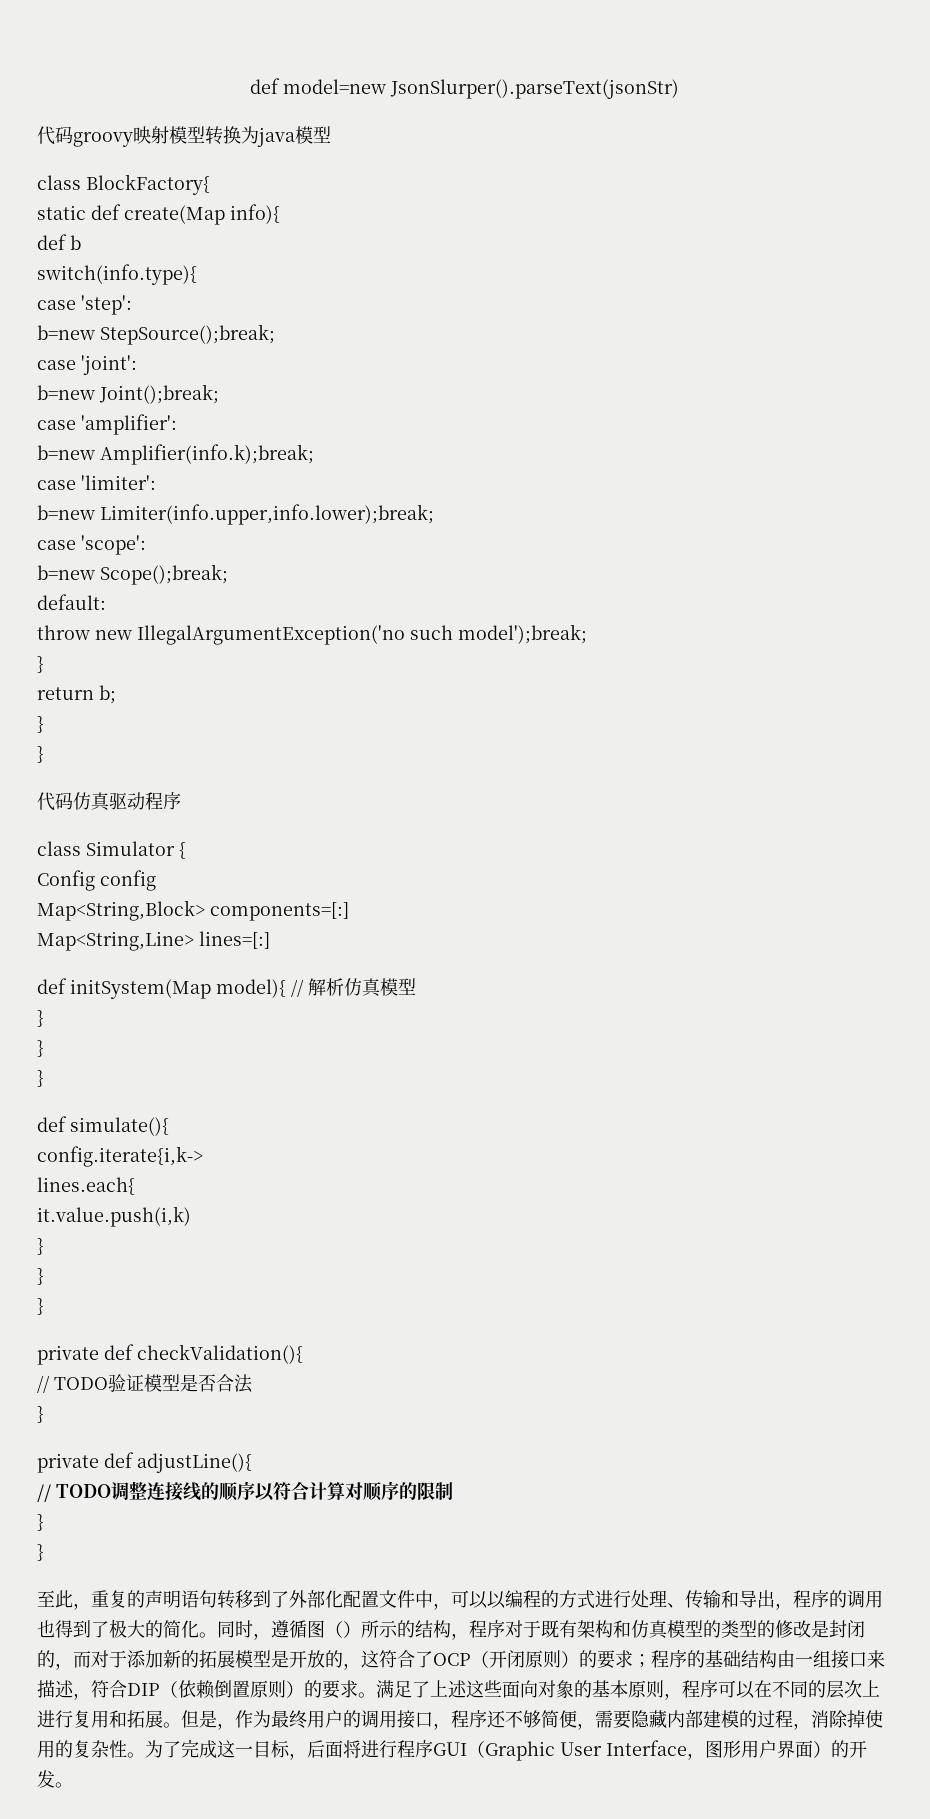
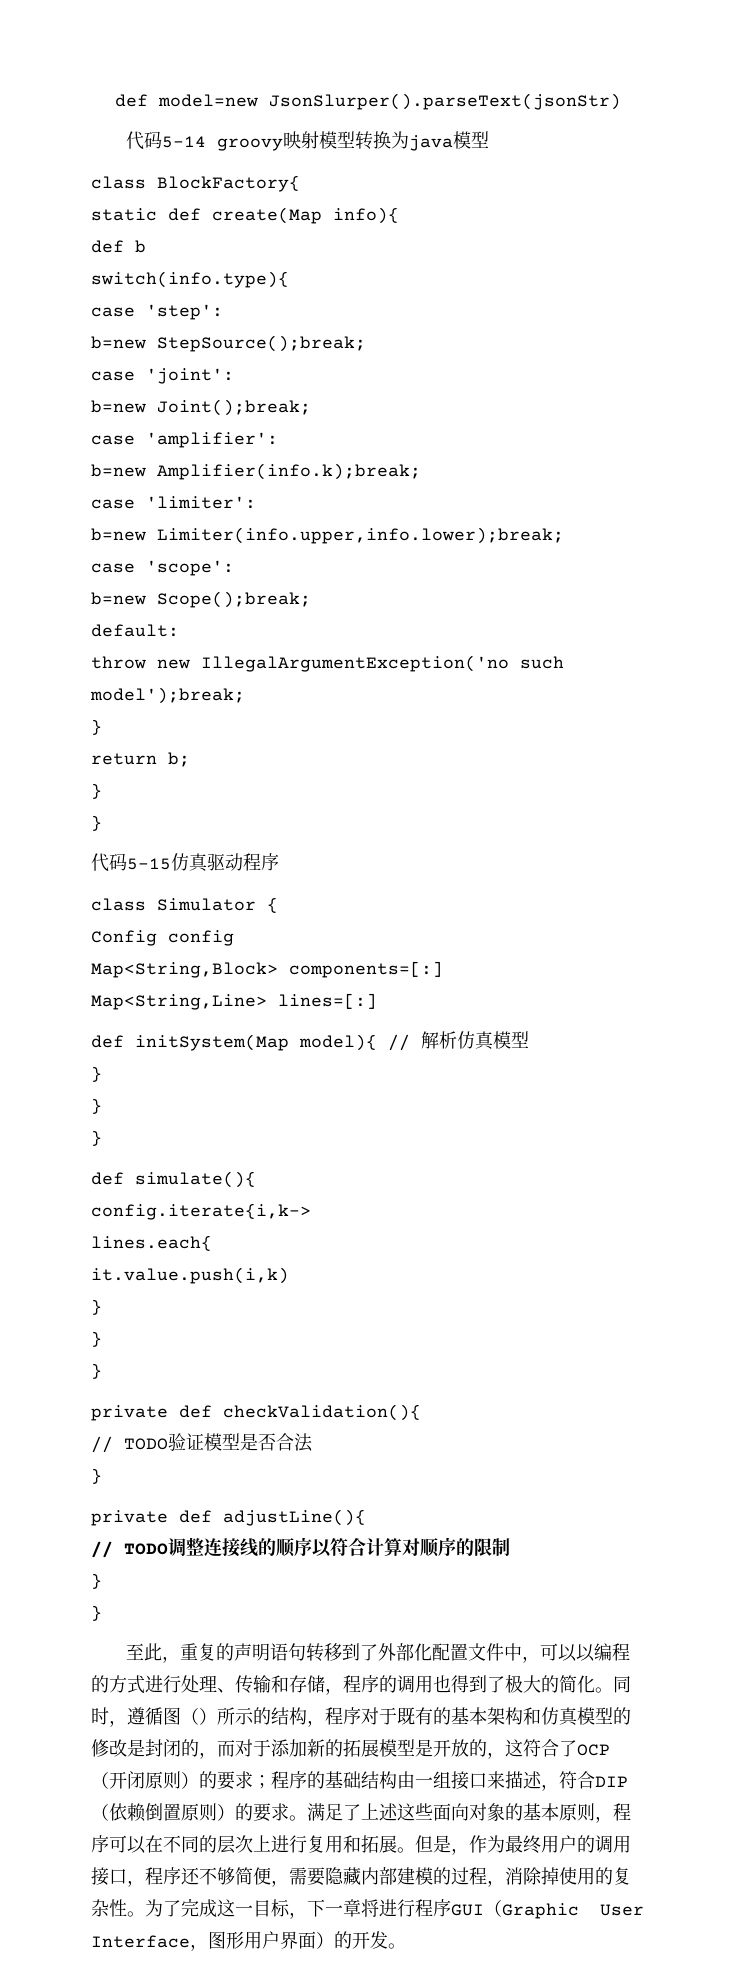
- 代码groovy映射模型转换为java模型
+ 代码5-14 groovy映射模型转换为java模型
- 代码仿真驱动程序
+ 代码5-15仿真驱动程序
- 至此，重复的声明语句转移到了外部化配置文件中，可以以编程的方式进行处理、传输和导出，程序的调用也得到了极大的简化。
+ 至此，重复的声明语句转移到了外部化配置文件中，可以以编程的方式进行处理、传输和存储，程序的调用也得到了极大的简化。
- 同时，遵循图（）所示的结构，程序对于既有架构和仿真模型的类型的修改是封闭的，而对于添加新的拓展模型是开放的，这符合了OCP（开闭原则）的要求；程序的基础结构由一组接口来描述，符合DIP（依赖倒置原则）的要求。
+ 同时，遵循图（）所示的结构，程序对于既有的基本架构和仿真模型的修改是封闭的，而对于添加新的拓展模型是开放的，这符合了OCP（开闭原则）的要求；程序的基础结构由一组接口来描述，符合DIP（依赖倒置原则）的要求。
- 为了完成这一目标，后面将进行程序GUI（Graphic User Interface，图形用户界面）的开发。
+ 为了完成这一目标，下一章将进行程序GUI（Graphic User Interface，图形用户界面）的开发。

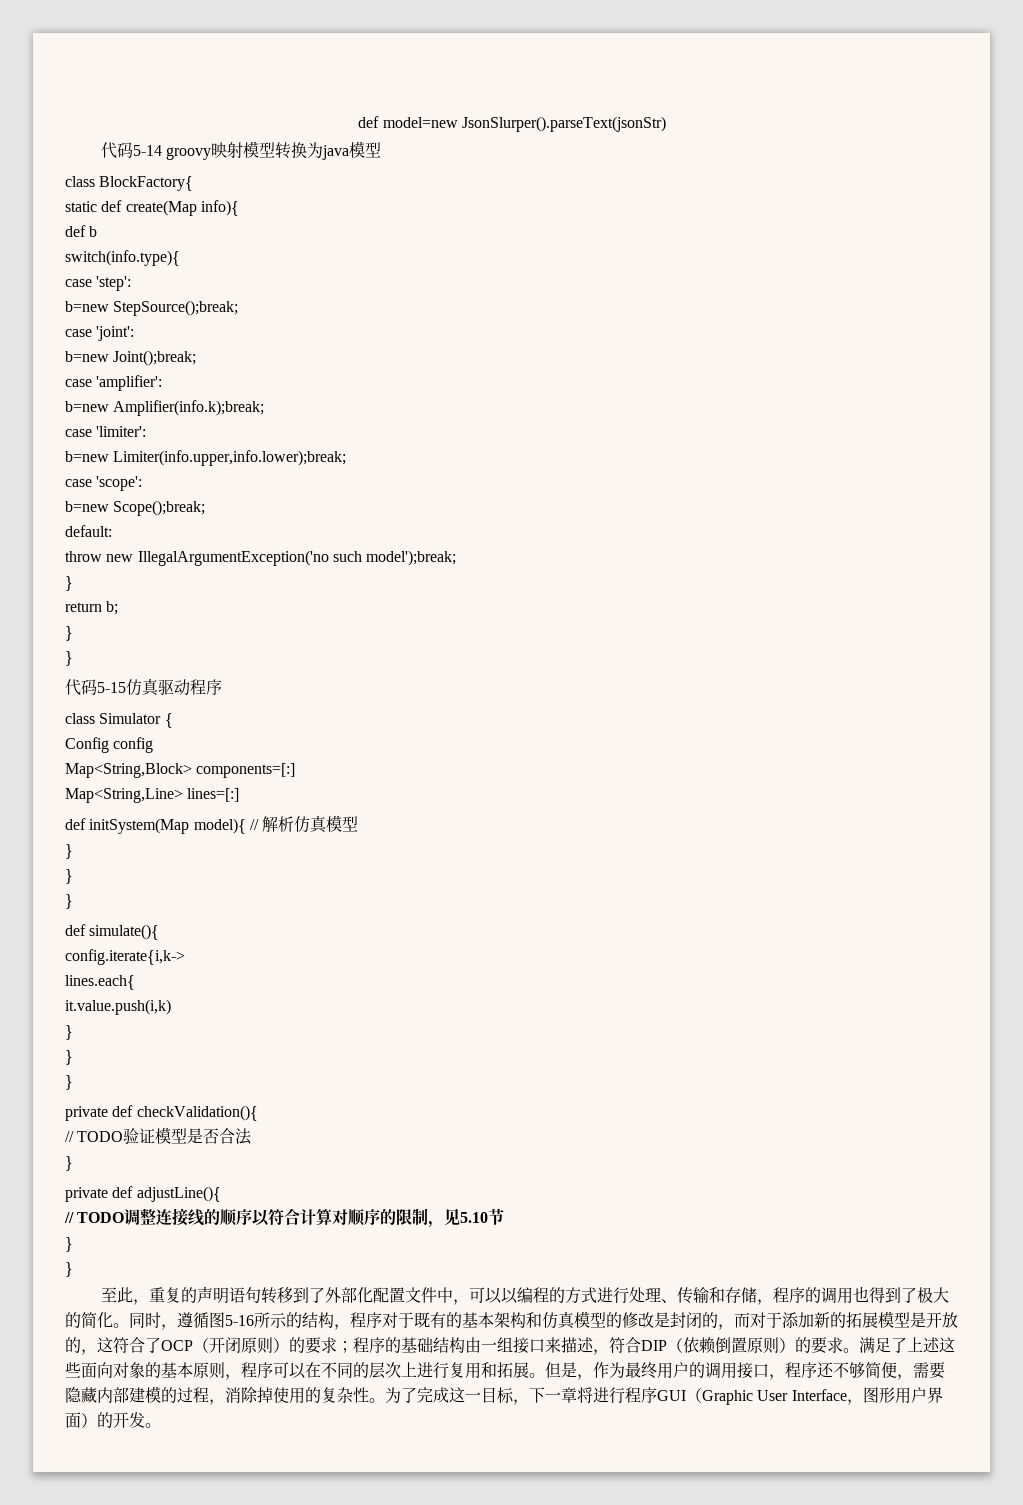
- // TODO调整连接线的顺序以符合计算对顺序的限制
+ // TODO调整连接线的顺序以符合计算对顺序的限制，见5.10节
- 同时，遵循图（）所示的结构，程序对于既有的基本架构和仿真模型的修改是封闭的，而对于添加新的拓展模型是开放的，这符合了OCP（开闭原则）的要求；程序的基础结构由一组接口来描述，符合DIP（依赖倒置原则）的要求。
+ 同时，遵循图5-16所示的结构，程序对于既有的基本架构和仿真模型的修改是封闭的，而对于添加新的拓展模型是开放的，这符合了OCP（开闭原则）的要求；程序的基础结构由一组接口来描述，符合DIP（依赖倒置原则）的要求。

